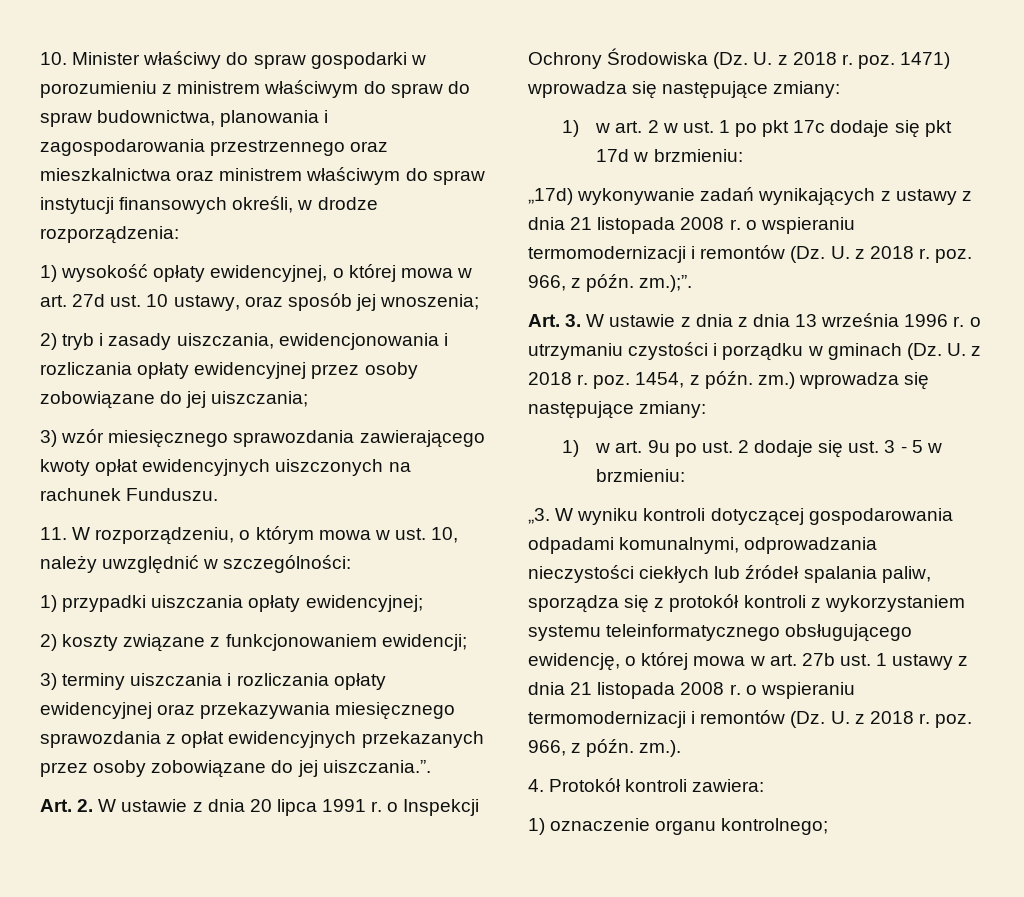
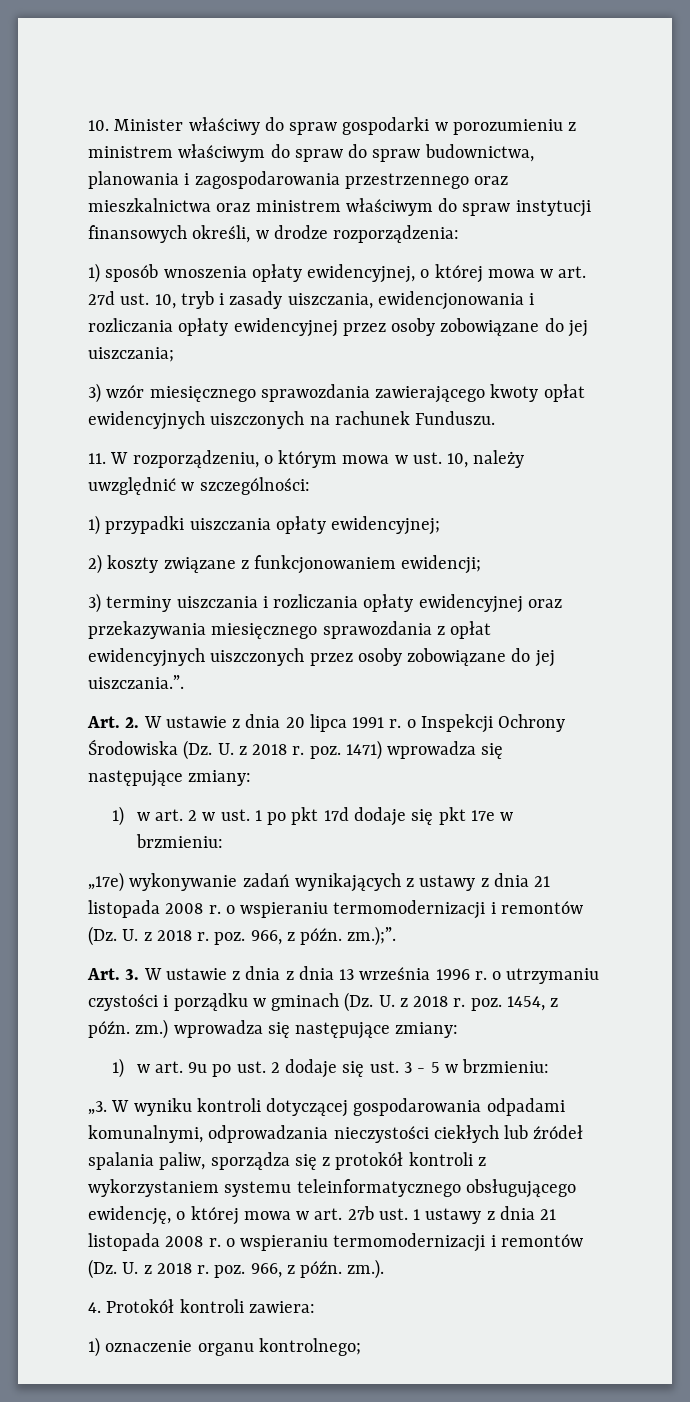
- 1) wysokość opłaty ewidencyjnej, o której mowa w art. 27d ust. 10 ustawy, oraz sposób jej wnoszenia;
- 2) tryb i zasady uiszczania, ewidencjonowania i rozliczania opłaty ewidencyjnej przez osoby zobowiązane do jej uiszczania;
+ 1) sposób wnoszenia opłaty ewidencyjnej, o której mowa w art. 27d ust. 10, tryb i zasady uiszczania, ewidencjonowania i rozliczania opłaty ewidencyjnej przez osoby zobowiązane do jej uiszczania;
- 3) terminy uiszczania i rozliczania opłaty ewidencyjnej oraz przekazywania miesięcznego sprawozdania z opłat ewidencyjnych przekazanych przez osoby zobowiązane do jej uiszczania.”.
+ 3) terminy uiszczania i rozliczania opłaty ewidencyjnej oraz przekazywania miesięcznego sprawozdania z opłat ewidencyjnych uiszczonych przez osoby zobowiązane do jej uiszczania.”.
- 1) w art. 2 w ust. 1 po pkt 17c dodaje się pkt 17d w brzmieniu:
- „17d) wykonywanie zadań wynikających z ustawy z dnia 21 listopada 2008 r. o wspieraniu termomodernizacji i remontów (Dz. U. z 2018 r. poz. 966, z późn. zm.);”.
+ 1) w art. 2 w ust. 1 po pkt 17d dodaje się pkt 17e w brzmieniu:
+ „17e) wykonywanie zadań wynikających z ustawy z dnia 21 listopada 2008 r. o wspieraniu termomodernizacji i remontów (Dz. U. z 2018 r. poz. 966, z późn. zm.);”.

